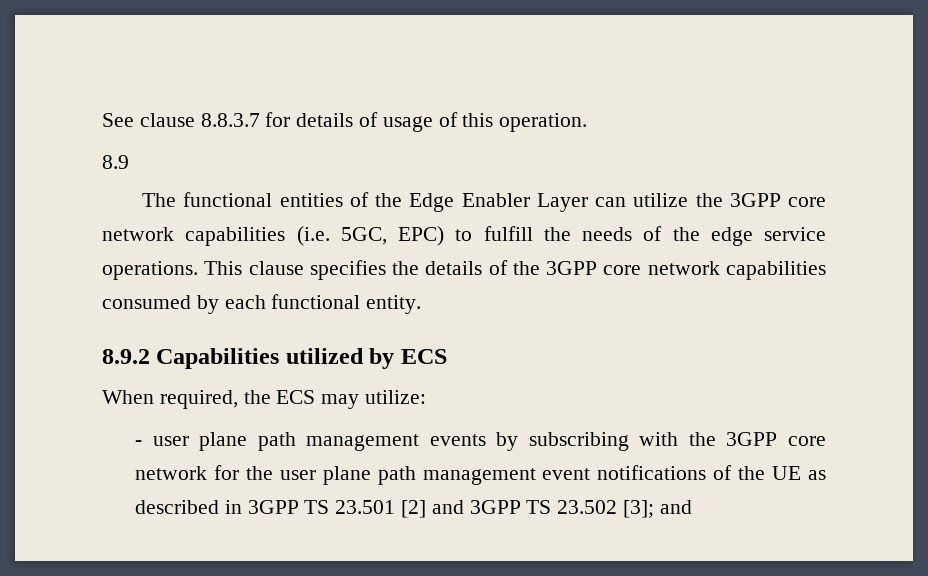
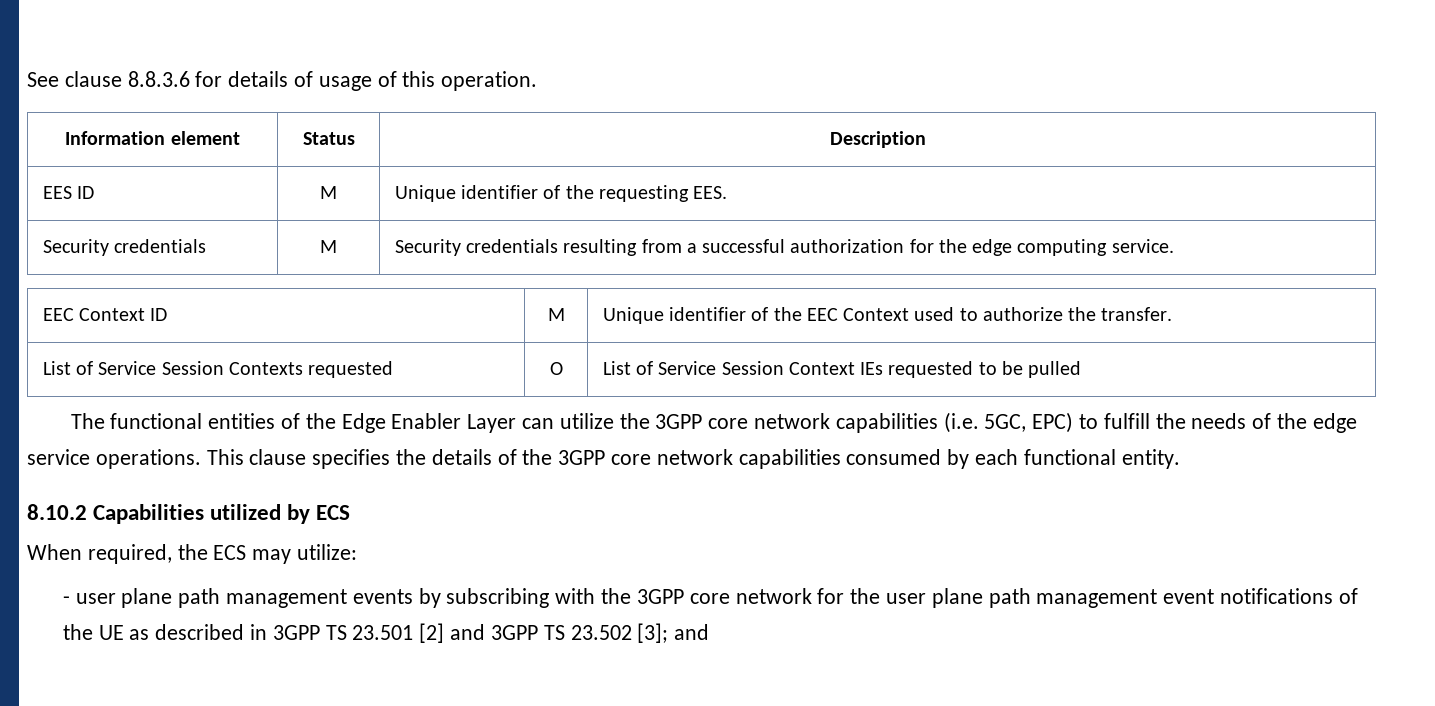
- See clause 8.8.3.7 for details of usage of this operation.
+ See clause 8.8.3.6 for details of usage of this operation.
- 8.9
+ Information element | Status | Description
+ EES ID | M | Unique identifier of the requesting EES.
+ Security credentials | M | Security credentials resulting from a successful authorization for the edge computing service.
+ EEC Context ID | M | Unique identifier of the EEC Context used to authorize the transfer.
+ List of Service Session Contexts requested | O | List of Service Session Context IEs requested to be pulled
- 8.9.2 Capabilities utilized by ECS
+ 8.10.2 Capabilities utilized by ECS

